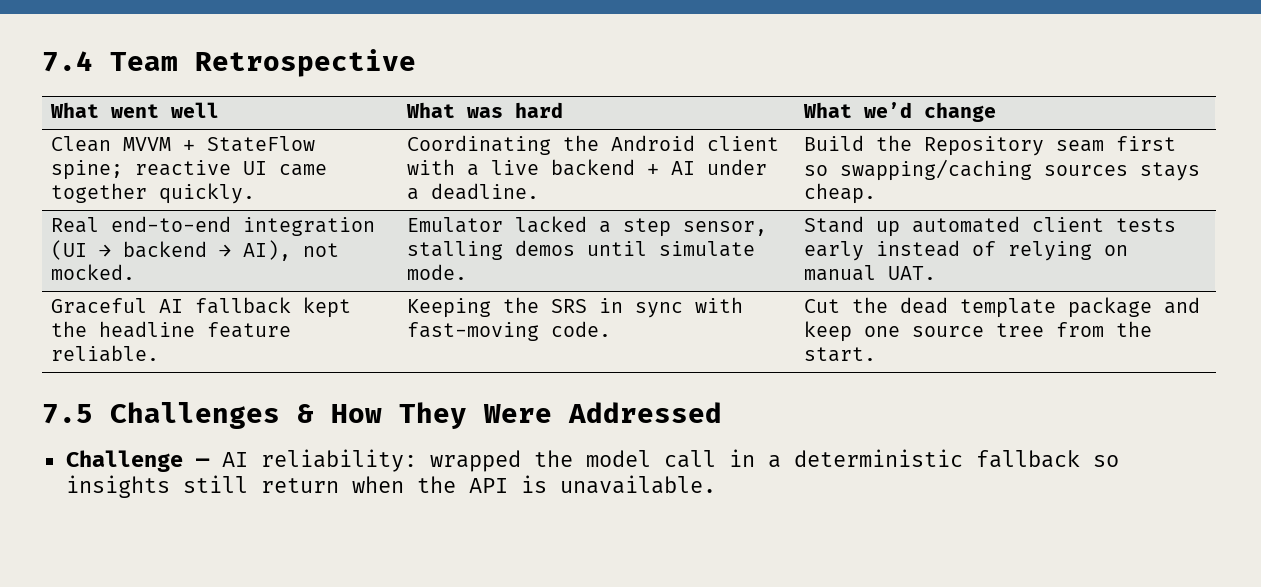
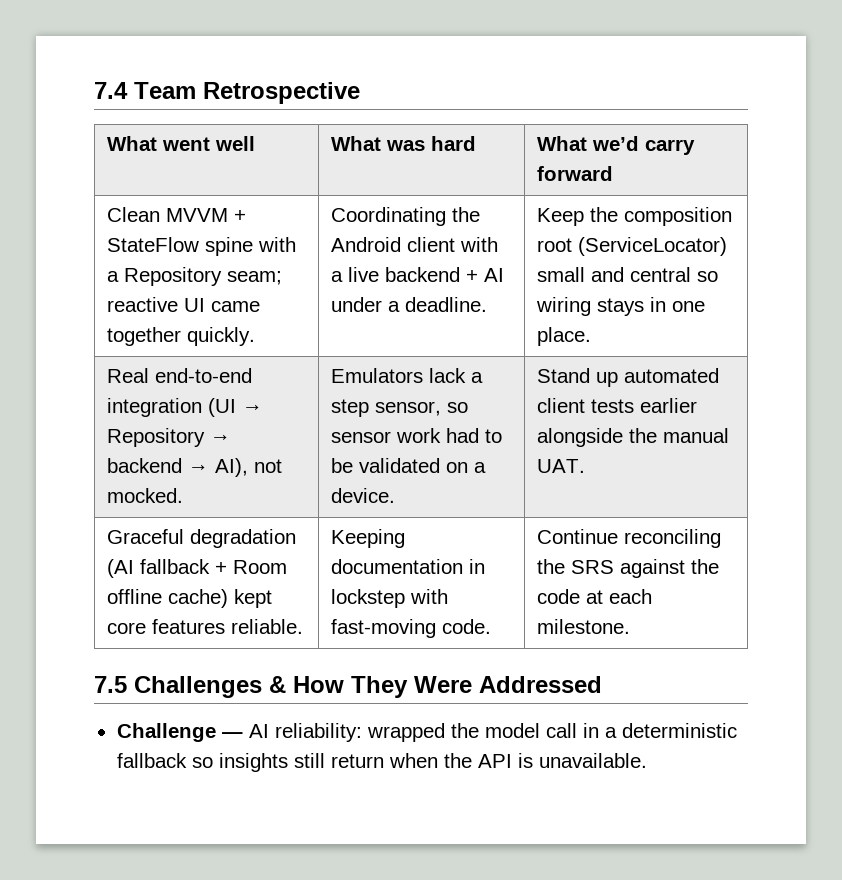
- What went well | What was hard | What we’d change
+ What went well | What was hard | What we’d carry forward
- Clean MVVM + StateFlow spine; reactive UI came together quickly.
+ Clean MVVM + StateFlow spine with a Repository seam; reactive UI came together quickly.
- Build the Repository seam first so swapping/caching sources stays cheap.
+ Keep the composition root (ServiceLocator) small and central so wiring stays in one place.
- Real end-to-end integration (UI → backend → AI), not mocked. | Emulator lacked a step sensor, stalling demos until simulate mode. | Stand up automated client tests early instead of relying on manual UAT.
- Graceful AI fallback kept the headline feature reliable. | Keeping the SRS in sync with fast-moving code. | Cut the dead template package and keep one source tree from the start.
+ Real end-to-end integration (UI → Repository → backend → AI), not mocked. | Emulators lack a step sensor, so sensor work had to be validated on a device. | Stand up automated client tests earlier alongside the manual UAT.
+ Graceful degradation (AI fallback + Room offline cache) kept core features reliable. | Keeping documentation in lockstep with fast-moving code. | Continue reconciling the SRS against the code at each milestone.

